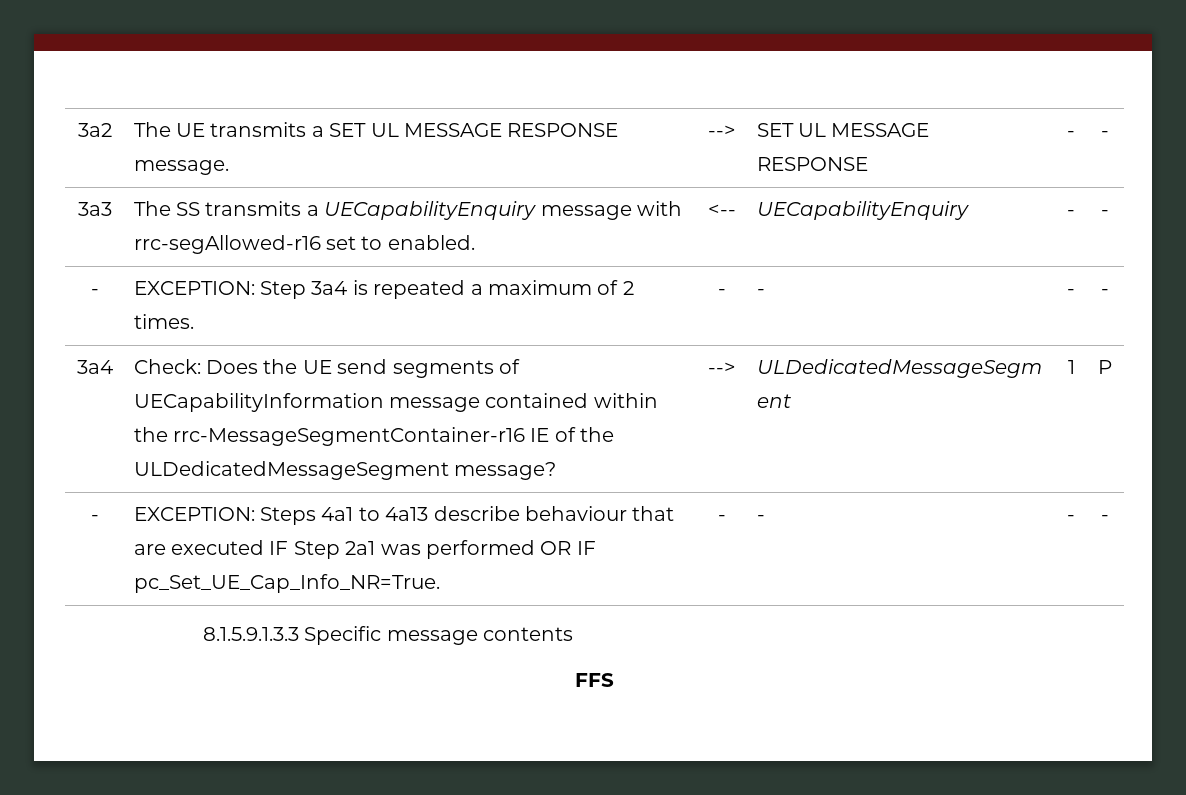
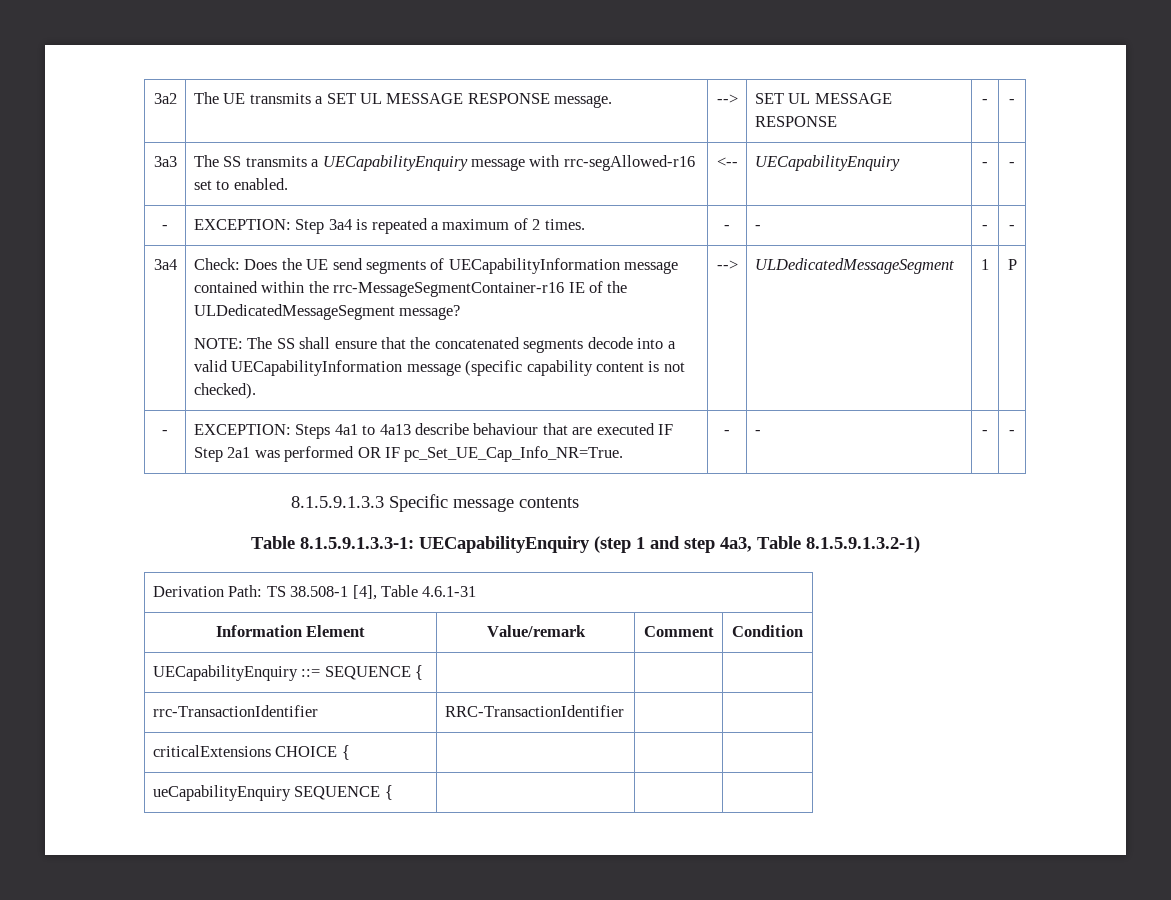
+ NOTE: The SS shall ensure that the concatenated segments decode into a valid UECapabilityInformation message (specific capability content is not checked).
- FFS
+ Table 8.1.5.9.1.3.3-1: UECapabilityEnquiry (step 1 and step 4a3, Table 8.1.5.9.1.3.2-1)
+ Derivation Path: TS 38.508-1 [4], Table 4.6.1-31
+ Information Element | Value/remark | Comment | Condition
+ UECapabilityEnquiry ::= SEQUENCE { | | |
+ rrc-TransactionIdentifier | RRC-TransactionIdentifier | |
+ criticalExtensions CHOICE { | | |
+ ueCapabilityEnquiry SEQUENCE { | | |

